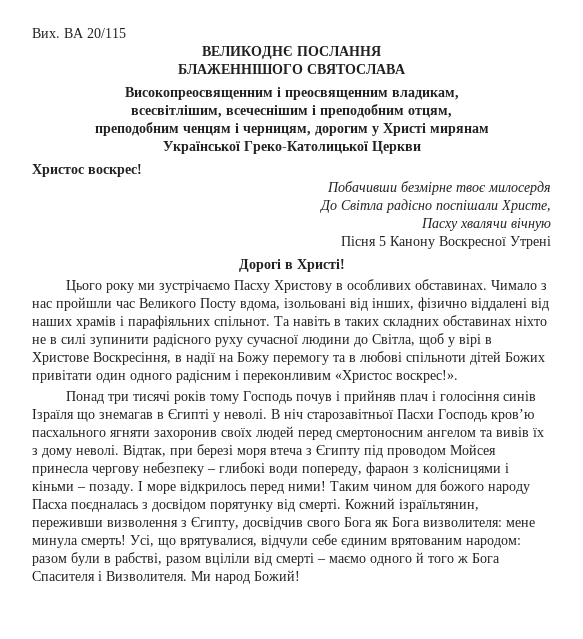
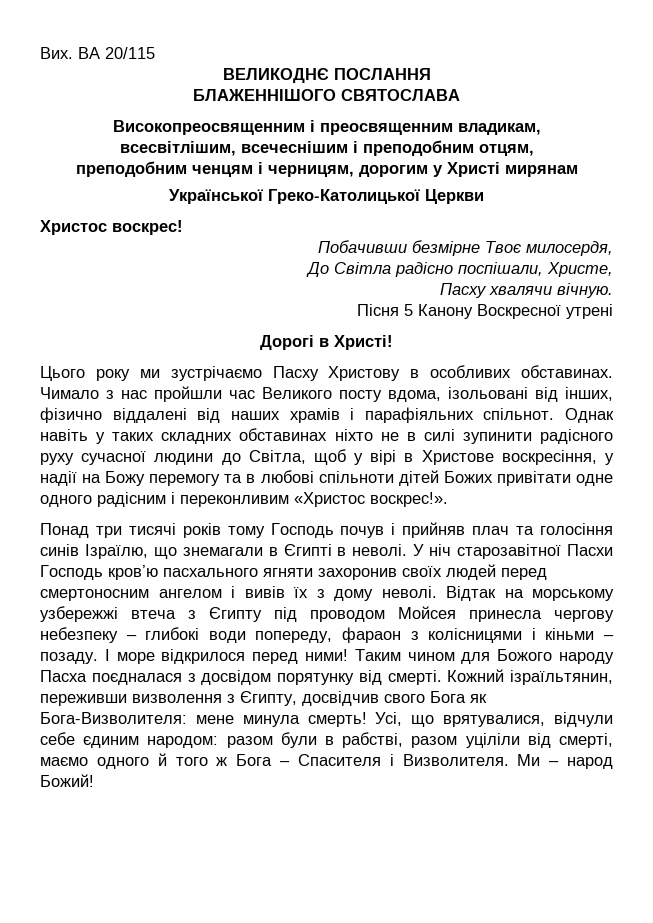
- Побачивши безмірне твоє милосердя
+ Побачивши безмірне Твоє милосердя,
- До Світла радісно поспішали Христе,
+ До Світла радісно поспішали, Христе,
- Пасху хвалячи вічную
+ Пасху хвалячи вічную.
- Пісня 5 Канону Воскресної Утрені
+ Пісня 5 Канону Воскресної утрені
- Чимало з нас пройшли час Великого Посту вдома, ізольовані від інших, фізично віддалені від наших храмів і парафіяльних спільнот.
+ Чимало з нас пройшли час Великого посту вдома, ізольовані від інших, фізично віддалені від наших храмів і парафіяльних спільнот.
- Та навіть в таких складних обставинах ніхто не в силі зупинити радісного руху сучасної людини до Світла, щоб у вірі в Христове Воскресіння, в надії на Божу перемогу та в любові спільноти дітей Божих привітати один одного радісним і переконливим «Христос воскрес!».
+ Однак навіть у таких складних обставинах ніхто не в силі зупинити радісного руху сучасної людини до Світла, щоб у вірі в Христове воскресіння, у надії на Божу перемогу та в любові спільноти дітей Божих привітати одне одного радісним і переконливим «Христос воскрес!».
- Понад три тисячі років тому Господь почув і прийняв плач і голосіння синів Ізраїля що знемагав в Єгипті у неволі. В ніч старозавітньої Пасхи Господь кров’ю пасхального ягняти захоронив своїх людей перед смертоносним ангелом та вивів їх з дому неволі.
+ Понад три тисячі років тому Господь почув і прийняв плач та голосіння синів Ізраїлю, що знемагали в Єгипті в неволі. У ніч старозавітної Пасхи Господь кров’ю пасхального ягняти захоронив своїх людей перед смертоносним ангелом і вивів їх з дому неволі.
- Відтак, при березі моря втеча з Єгипту під проводом Мойсея принесла чергову небезпеку – глибокі води попереду, фараон з колісницями і кіньми – позаду.
+ Відтак на морському узбережжі втеча з Єгипту під проводом Мойсея принесла чергову небезпеку – глибокі води попереду, фараон з колісницями і кіньми – позаду.
- І море відкрилось перед ними!
+ І море відкрилося перед ними!
- Таким чином для божого народу Пасха поєдналась з досвідом порятунку від смерті.
+ Таким чином для Божого народу Пасха поєдналася з досвідом порятунку від смерті.
- Кожний ізраїльтянин, переживши визволення з Єгипту, досвідчив свого Бога як Бога визволителя: мене минула смерть!
+ Кожний ізраїльтянин, переживши визволення з Єгипту, досвідчив свого Бога як Бога-Визволителя: мене минула смерть!
- Усі, що врятувалися, відчули себе єдиним врятованим народом: разом були в рабстві, разом вціліли від смерті – маємо одного й того ж Бога Спасителя і Визволителя.
+ Усі, що врятувалися, відчули себе єдиним народом: разом були в рабстві, разом уціліли від смерті, маємо одного й того ж Бога – Спасителя і Визволителя.
- Ми народ Божий!
+ Ми – народ Божий!

